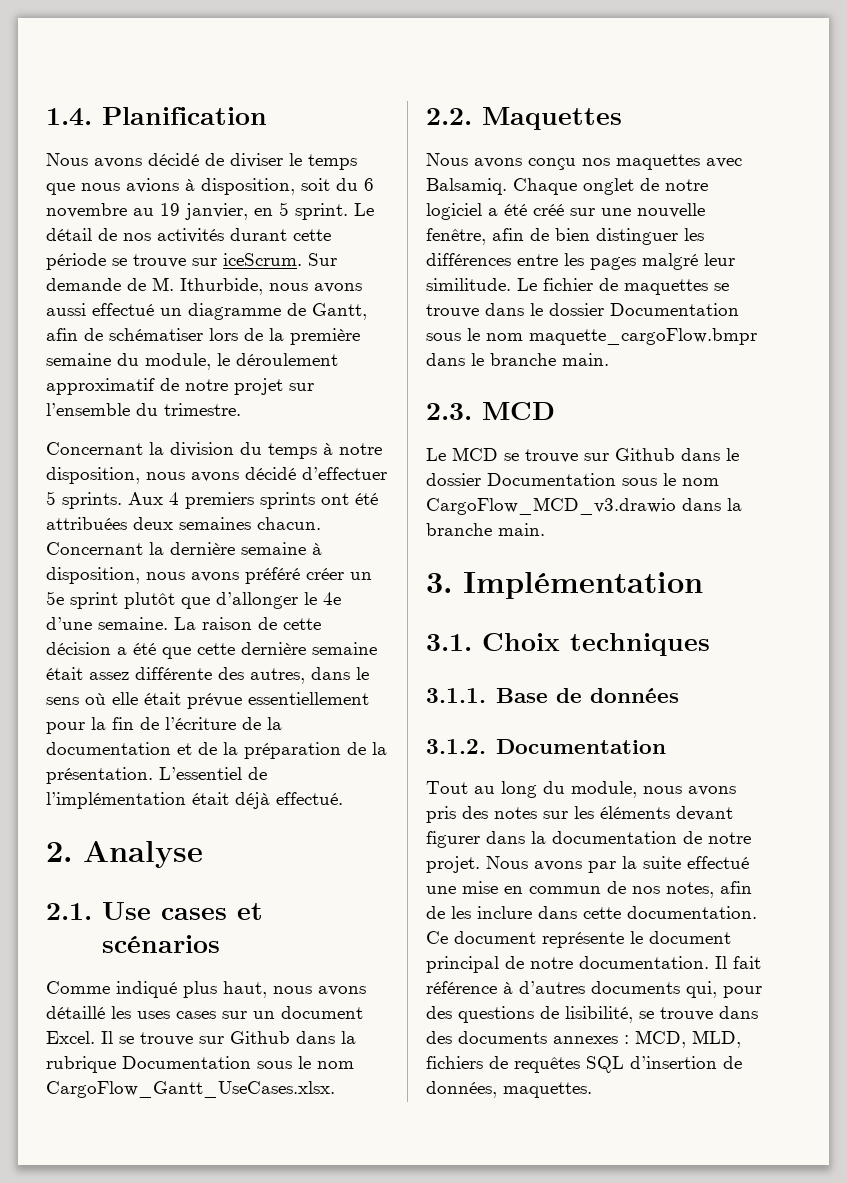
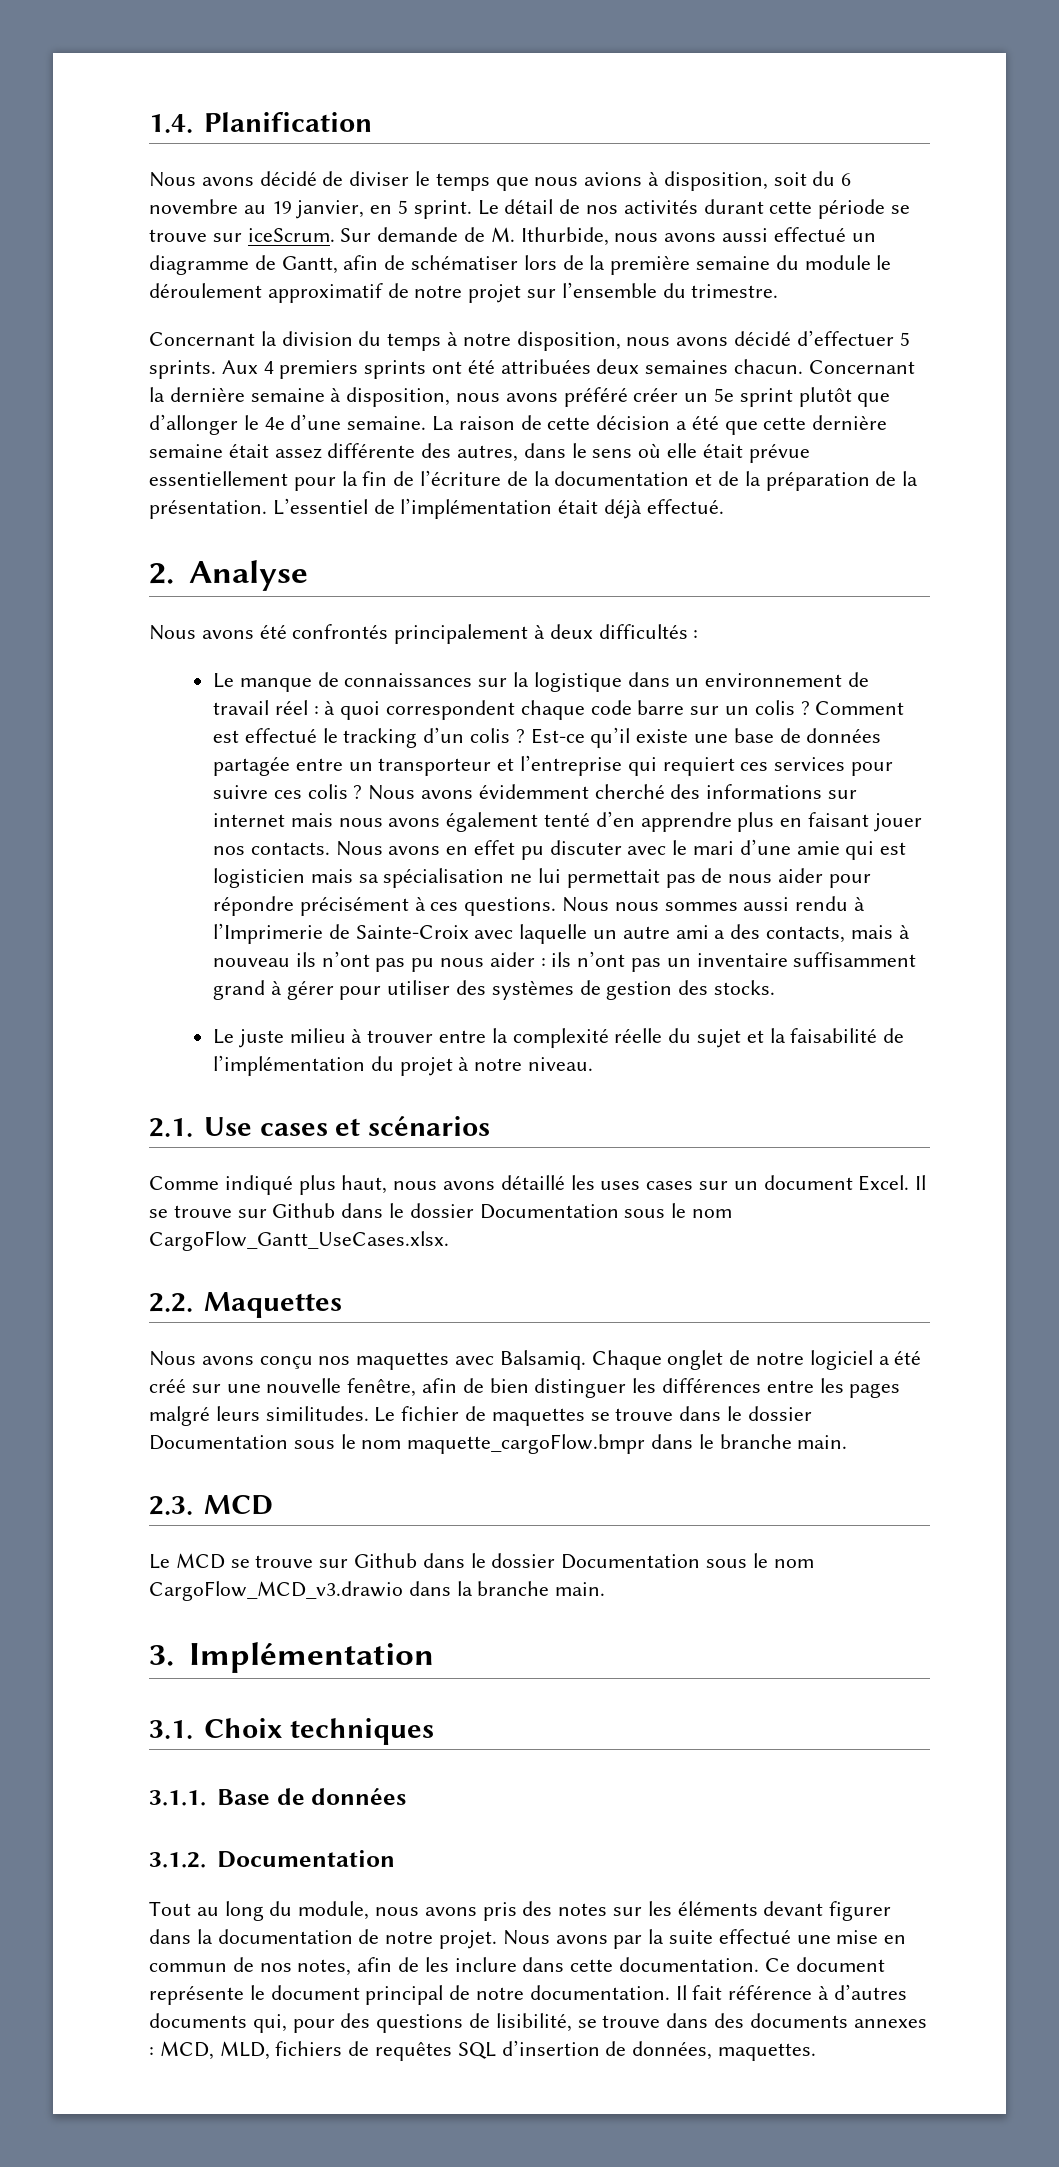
- Sur demande de M. Ithurbide, nous avons aussi effectué un diagramme de Gantt, afin de schématiser lors de la première semaine du module, le déroulement approximatif de notre projet sur l’ensemble du trimestre.
+ Sur demande de M. Ithurbide, nous avons aussi effectué un diagramme de Gantt, afin de schématiser lors de la première semaine du module le déroulement approximatif de notre projet sur l’ensemble du trimestre.
+ Nous avons été confrontés principalement à deux difficultés :
+ Le manque de connaissances sur la logistique dans un environnement de travail réel : à quoi correspondent chaque code barre sur un colis ? Comment est effectué le tracking d’un colis ? Est-ce qu’il existe une base de données partagée entre un transporteur et l’entreprise qui requiert ces services pour suivre ces colis ? Nous avons évidemment cherché des informations sur internet mais nous avons également tenté d’en apprendre plus en faisant jouer nos contacts. Nous avons en effet pu discuter avec le mari d’une amie qui est logisticien mais sa spécialisation ne lui permettait pas de nous aider pour répondre précisément à ces questions. Nous nous sommes aussi rendu à l’Imprimerie de Sainte-Croix avec laquelle un autre ami a des contacts, mais à nouveau ils n’ont pas pu nous aider : ils n’ont pas un inventaire suffisamment grand à gérer pour utiliser des systèmes de gestion des stocks.
+ Le juste milieu à trouver entre la complexité réelle du sujet et la faisabilité de l’implémentation du projet à notre niveau.
- Il se trouve sur Github dans la rubrique Documentation sous le nom CargoFlow_Gantt_UseCases.xlsx.
+ Il se trouve sur Github dans le dossier Documentation sous le nom CargoFlow_Gantt_UseCases.xlsx.
- Chaque onglet de notre logiciel a été créé sur une nouvelle fenêtre, afin de bien distinguer les différences entre les pages malgré leur similitude.
+ Chaque onglet de notre logiciel a été créé sur une nouvelle fenêtre, afin de bien distinguer les différences entre les pages malgré leurs similitudes.

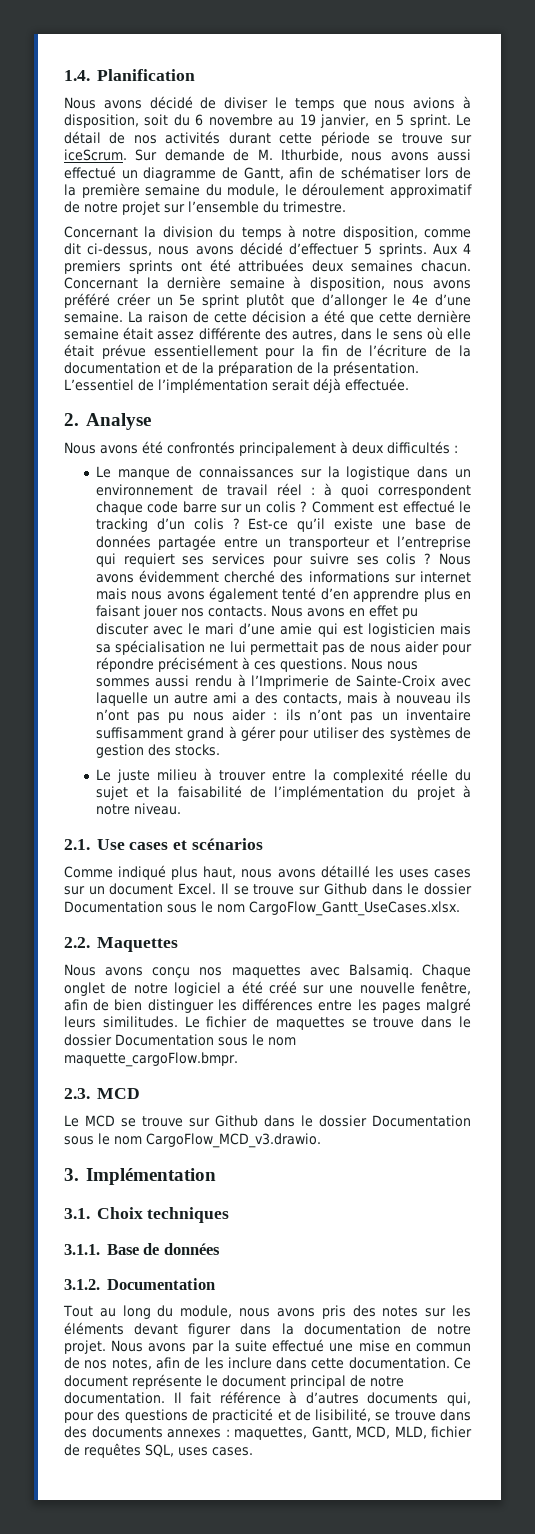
- Sur demande de M. Ithurbide, nous avons aussi effectué un diagramme de Gantt, afin de schématiser lors de la première semaine du module le déroulement approximatif de notre projet sur l’ensemble du trimestre.
+ Sur demande de M. Ithurbide, nous avons aussi effectué un diagramme de Gantt, afin de schématiser lors de la première semaine du module, le déroulement approximatif de notre projet sur l’ensemble du trimestre.
- Concernant la division du temps à notre disposition, nous avons décidé d’effectuer 5 sprints.
+ Concernant la division du temps à notre disposition, comme dit ci-dessus, nous avons décidé d’effectuer 5 sprints.
- L’essentiel de l’implémentation était déjà effectué.
+ L’essentiel de l’implémentation serait déjà effectuée.
- Est-ce qu’il existe une base de données partagée entre un transporteur et l’entreprise qui requiert ces services pour suivre ces colis ?
+ Est-ce qu’il existe une base de données partagée entre un transporteur et l’entreprise qui requiert ses services pour suivre ses colis ?
- Le fichier de maquettes se trouve dans le dossier Documentation sous le nom maquette_cargoFlow.bmpr dans le branche main.
+ Le fichier de maquettes se trouve dans le dossier Documentation sous le nom maquette_cargoFlow.bmpr.
- Le MCD se trouve sur Github dans le dossier Documentation sous le nom CargoFlow_MCD_v3.drawio dans la branche main.
+ Le MCD se trouve sur Github dans le dossier Documentation sous le nom CargoFlow_MCD_v3.drawio.
- Il fait référence à d’autres documents qui, pour des questions de lisibilité, se trouve dans des documents annexes : MCD, MLD, fichiers de requêtes SQL d’insertion de données, maquettes.
+ Il fait référence à d’autres documents qui, pour des questions de practicité et de lisibilité, se trouve dans des documents annexes : maquettes, Gantt, MCD, MLD, fichier de requêtes SQL, uses cases.

